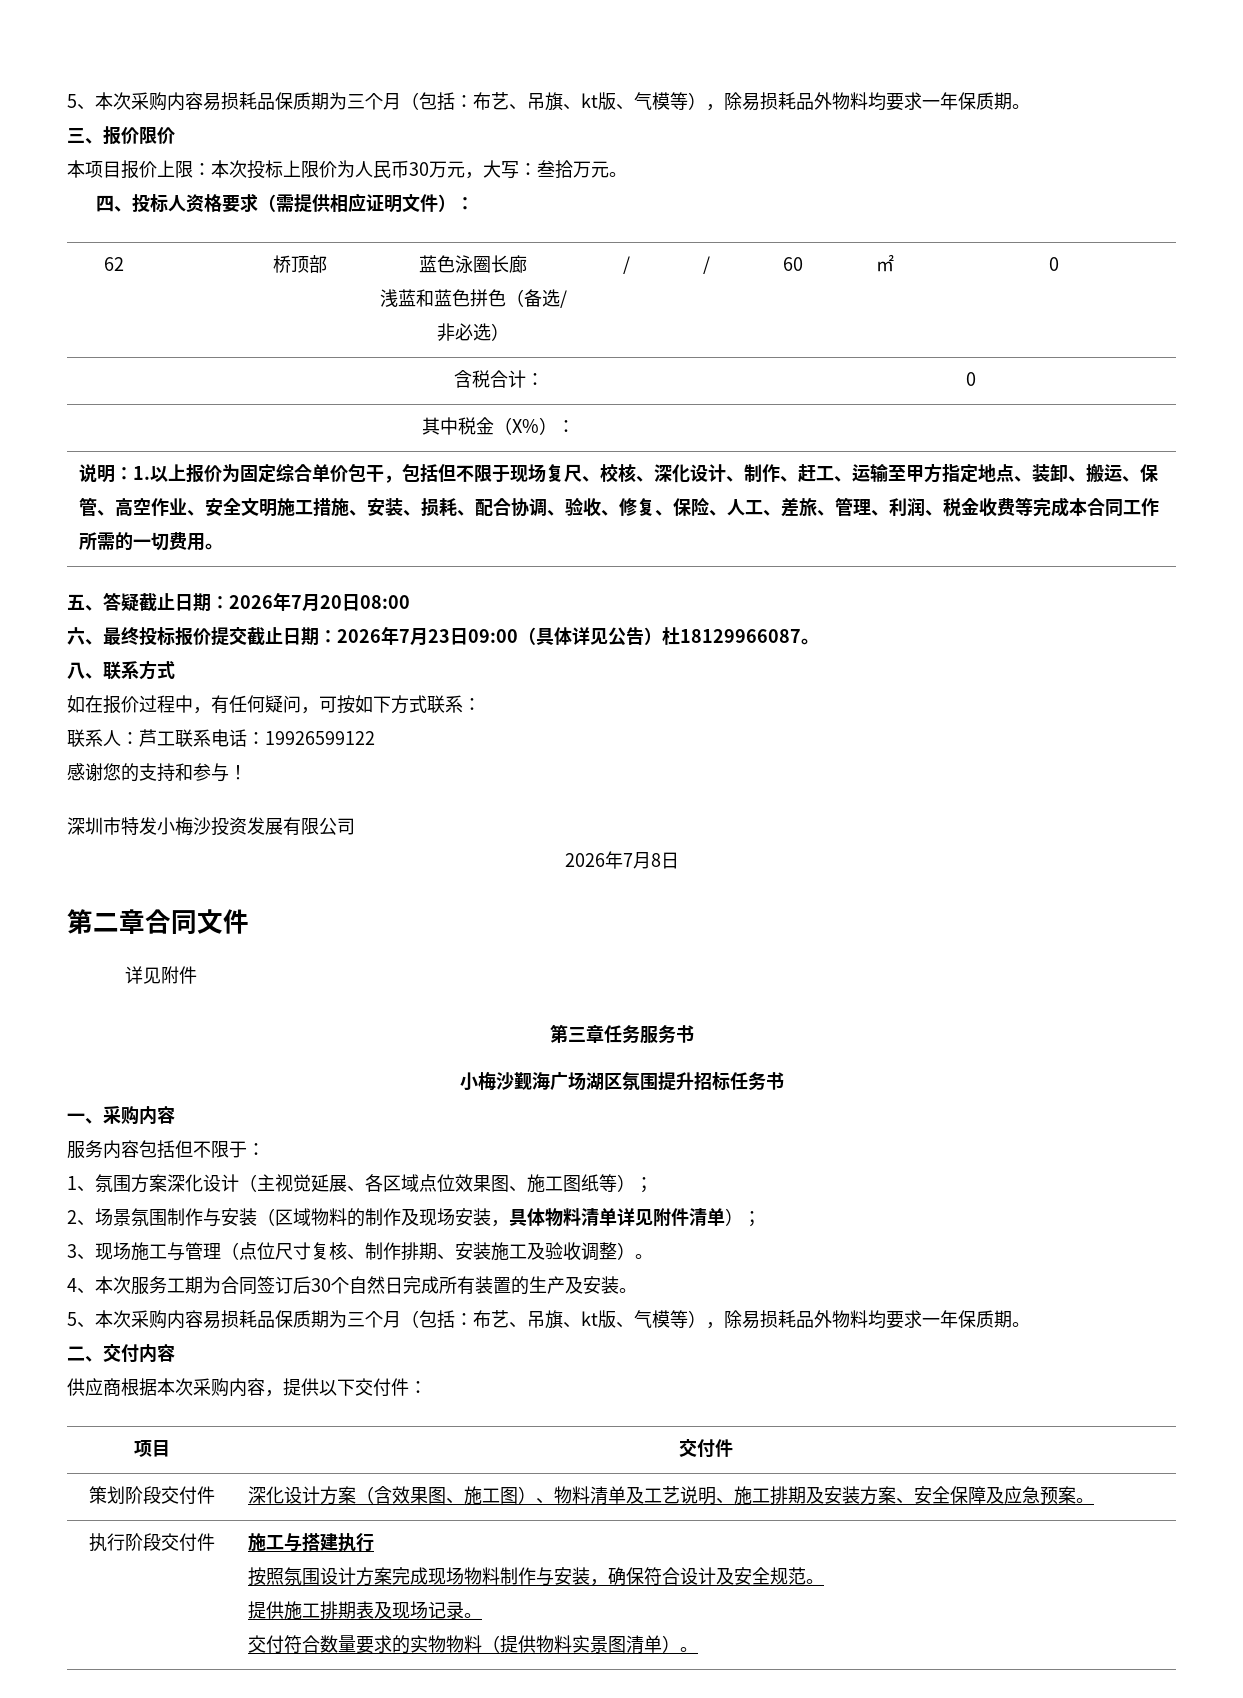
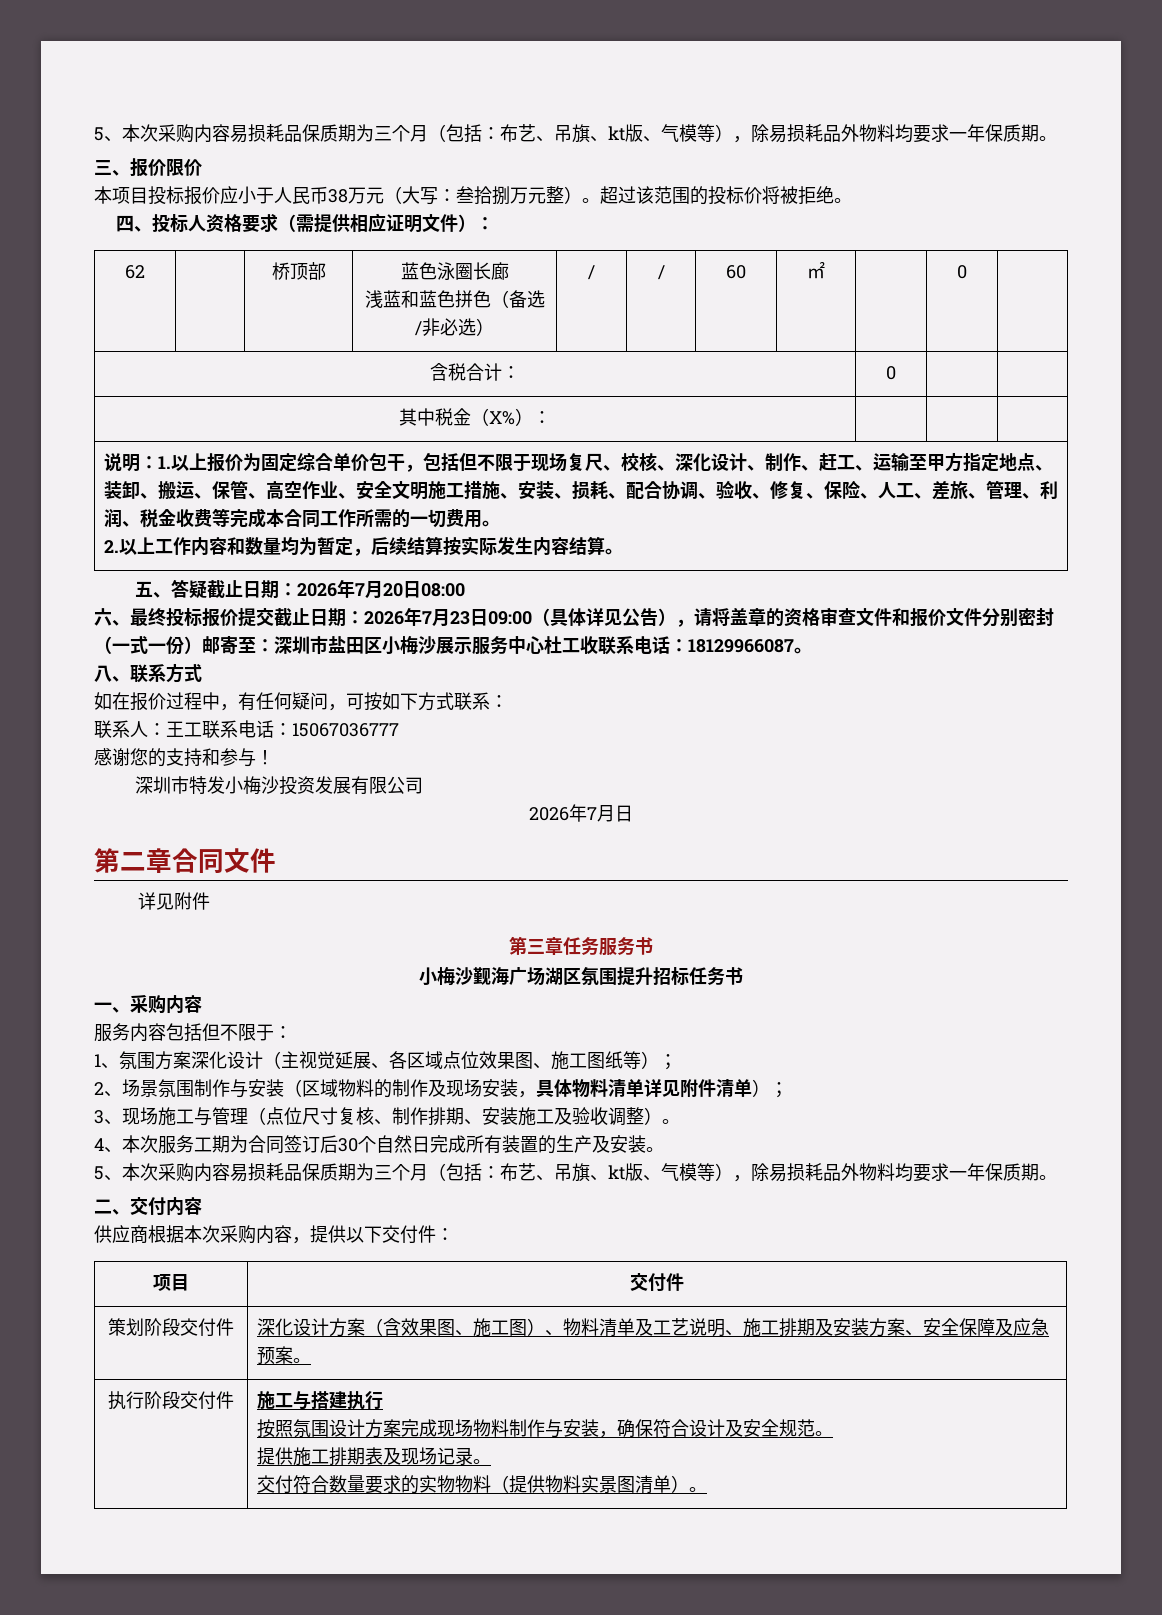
- 本项目报价上限：本次投标上限价为人民币30万元，大写：叁拾万元。
+ 本项目投标报价应小于人民币38万元（大写：叁拾捌万元整）。超过该范围的投标价将被拒绝。
+ 2.以上工作内容和数量均为暂定，后续结算按实际发生内容结算。
- 六、最终投标报价提交截止日期：2026年7月23日09:00（具体详见公告）杜18129966087。
+ 六、最终投标报价提交截止日期：2026年7月23日09:00（具体详见公告），请将盖章的资格审查文件和报价文件分别密封（一式一份）邮寄至：深圳市盐田区小梅沙展示服务中心杜工收联系电话：18129966087。
- 联系人：芦工联系电话：19926599122
+ 联系人：王工联系电话：15067036777
- 2026年7月8日
+ 2026年7月日

